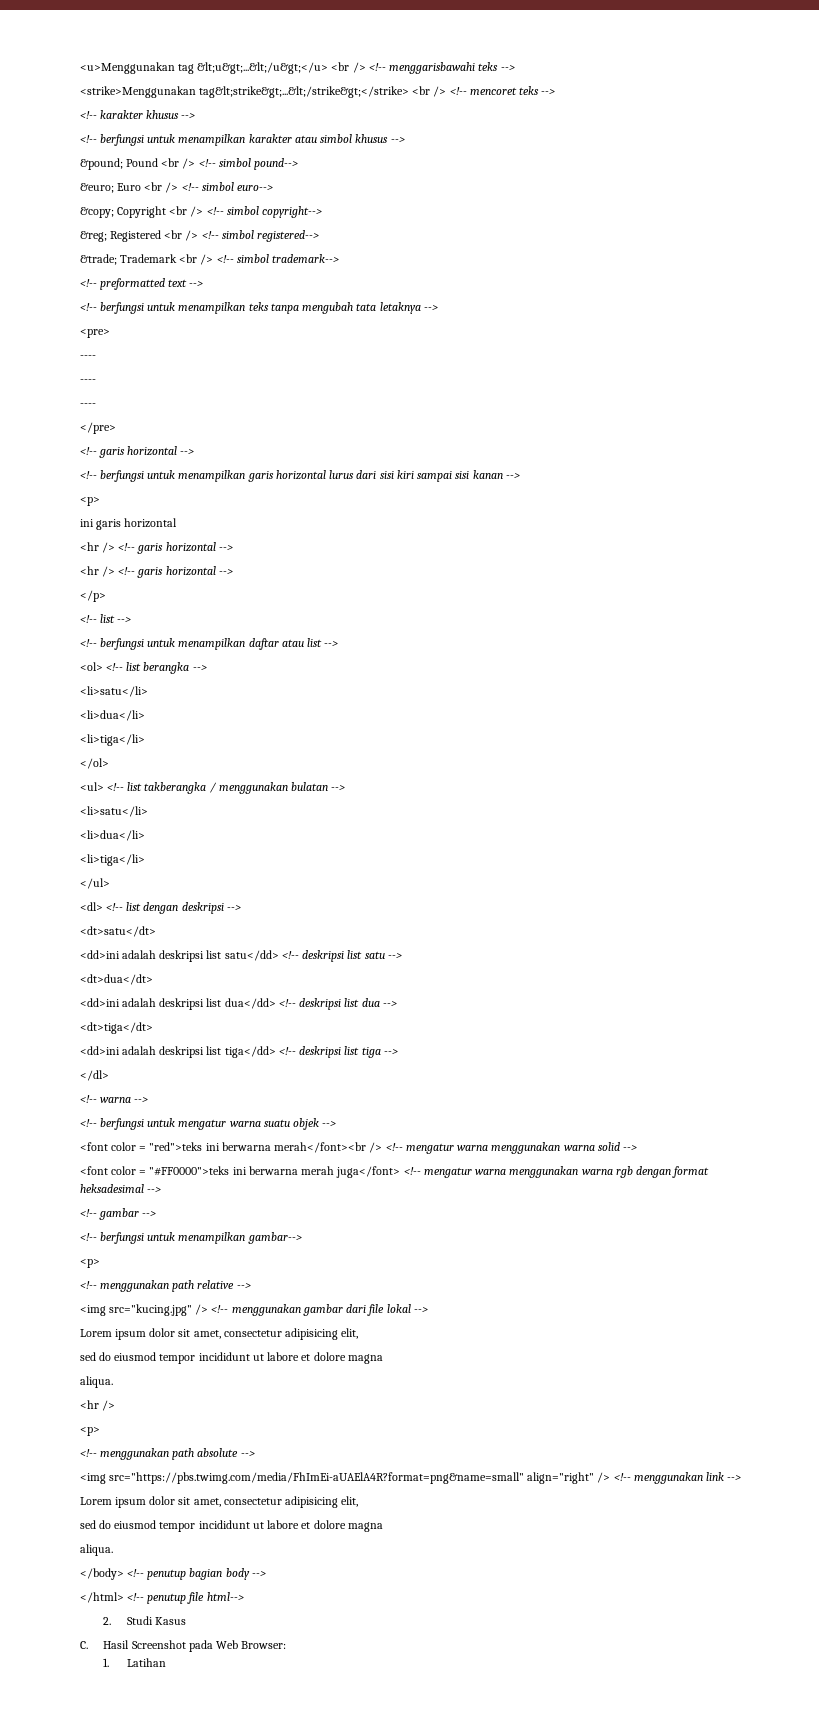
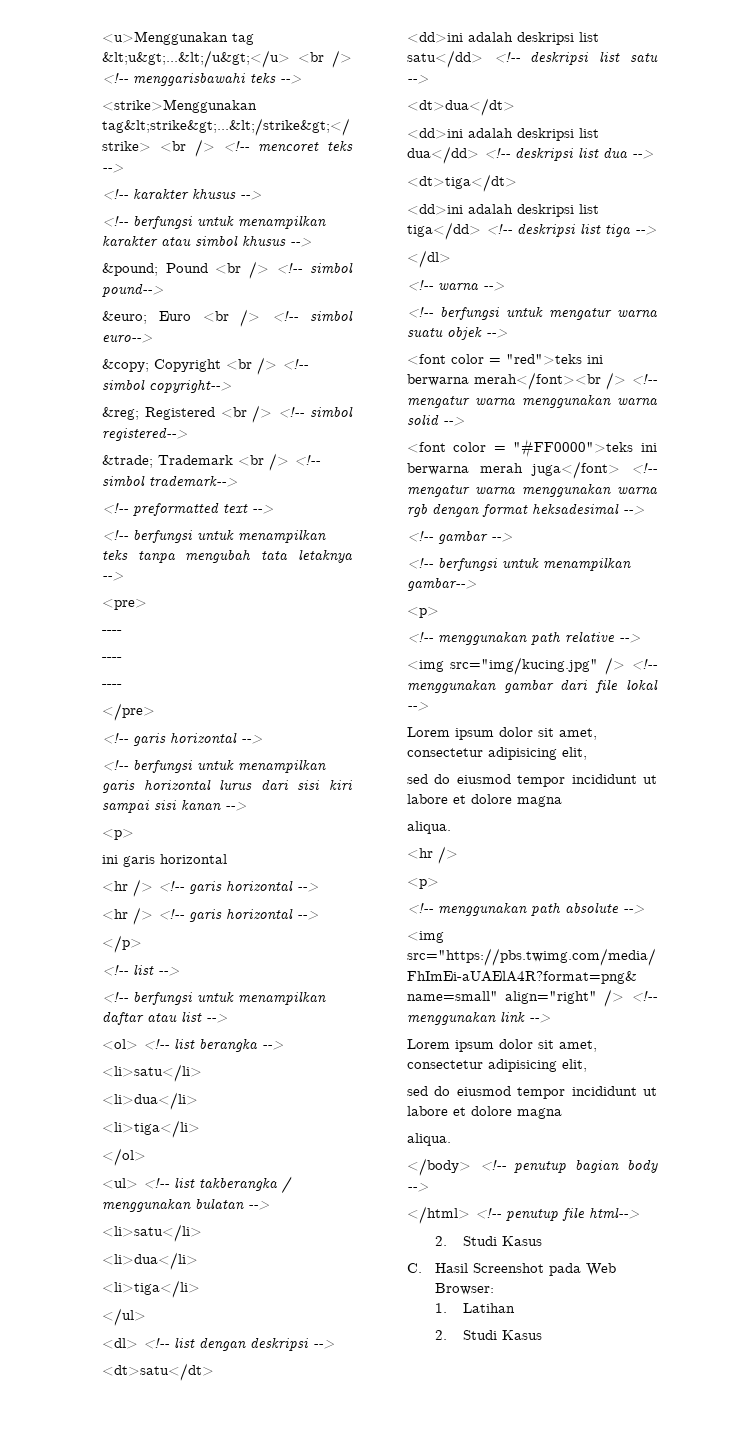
- <img src="kucing.jpg" /> <!-- menggunakan gambar dari file lokal -->
+ <img src="img/kucing.jpg" /> <!-- menggunakan gambar dari file lokal -->
  1. Latihan
+ 2. Studi Kasus

